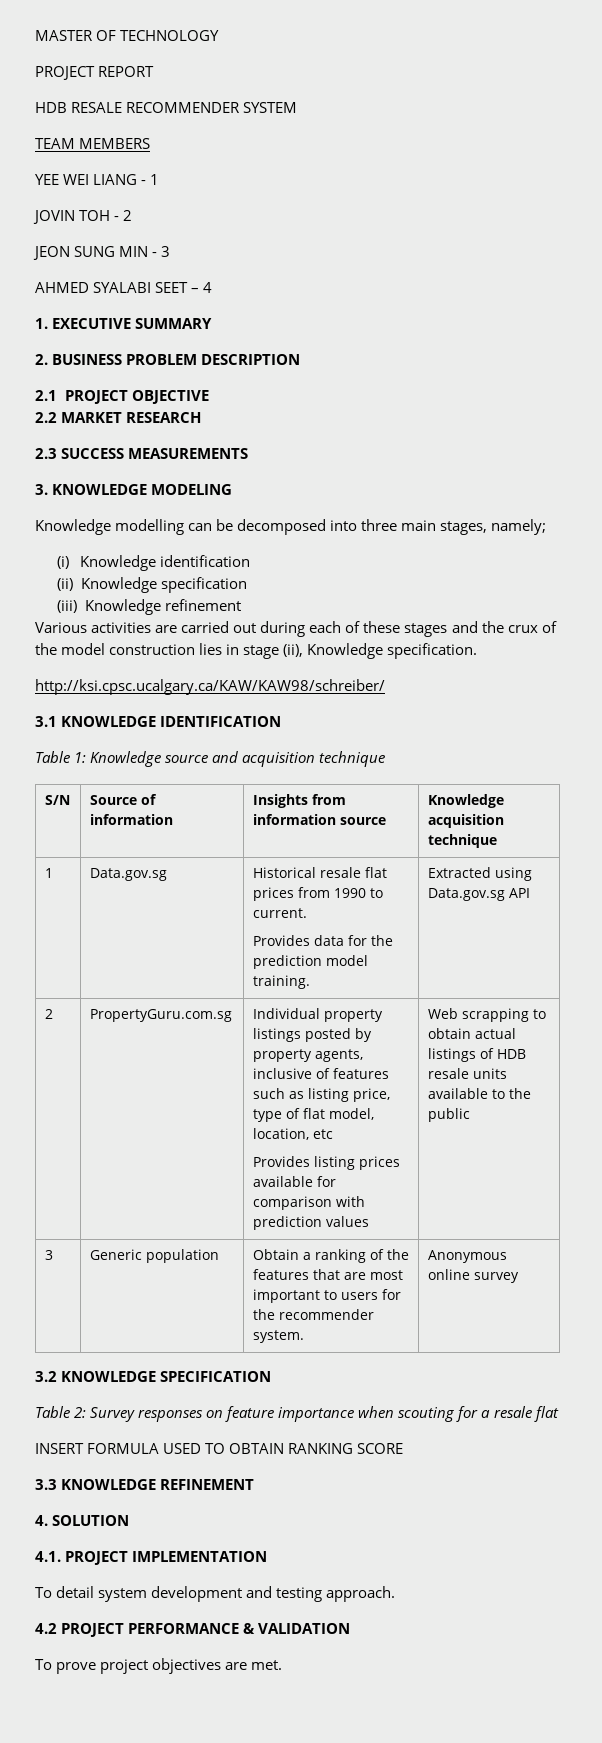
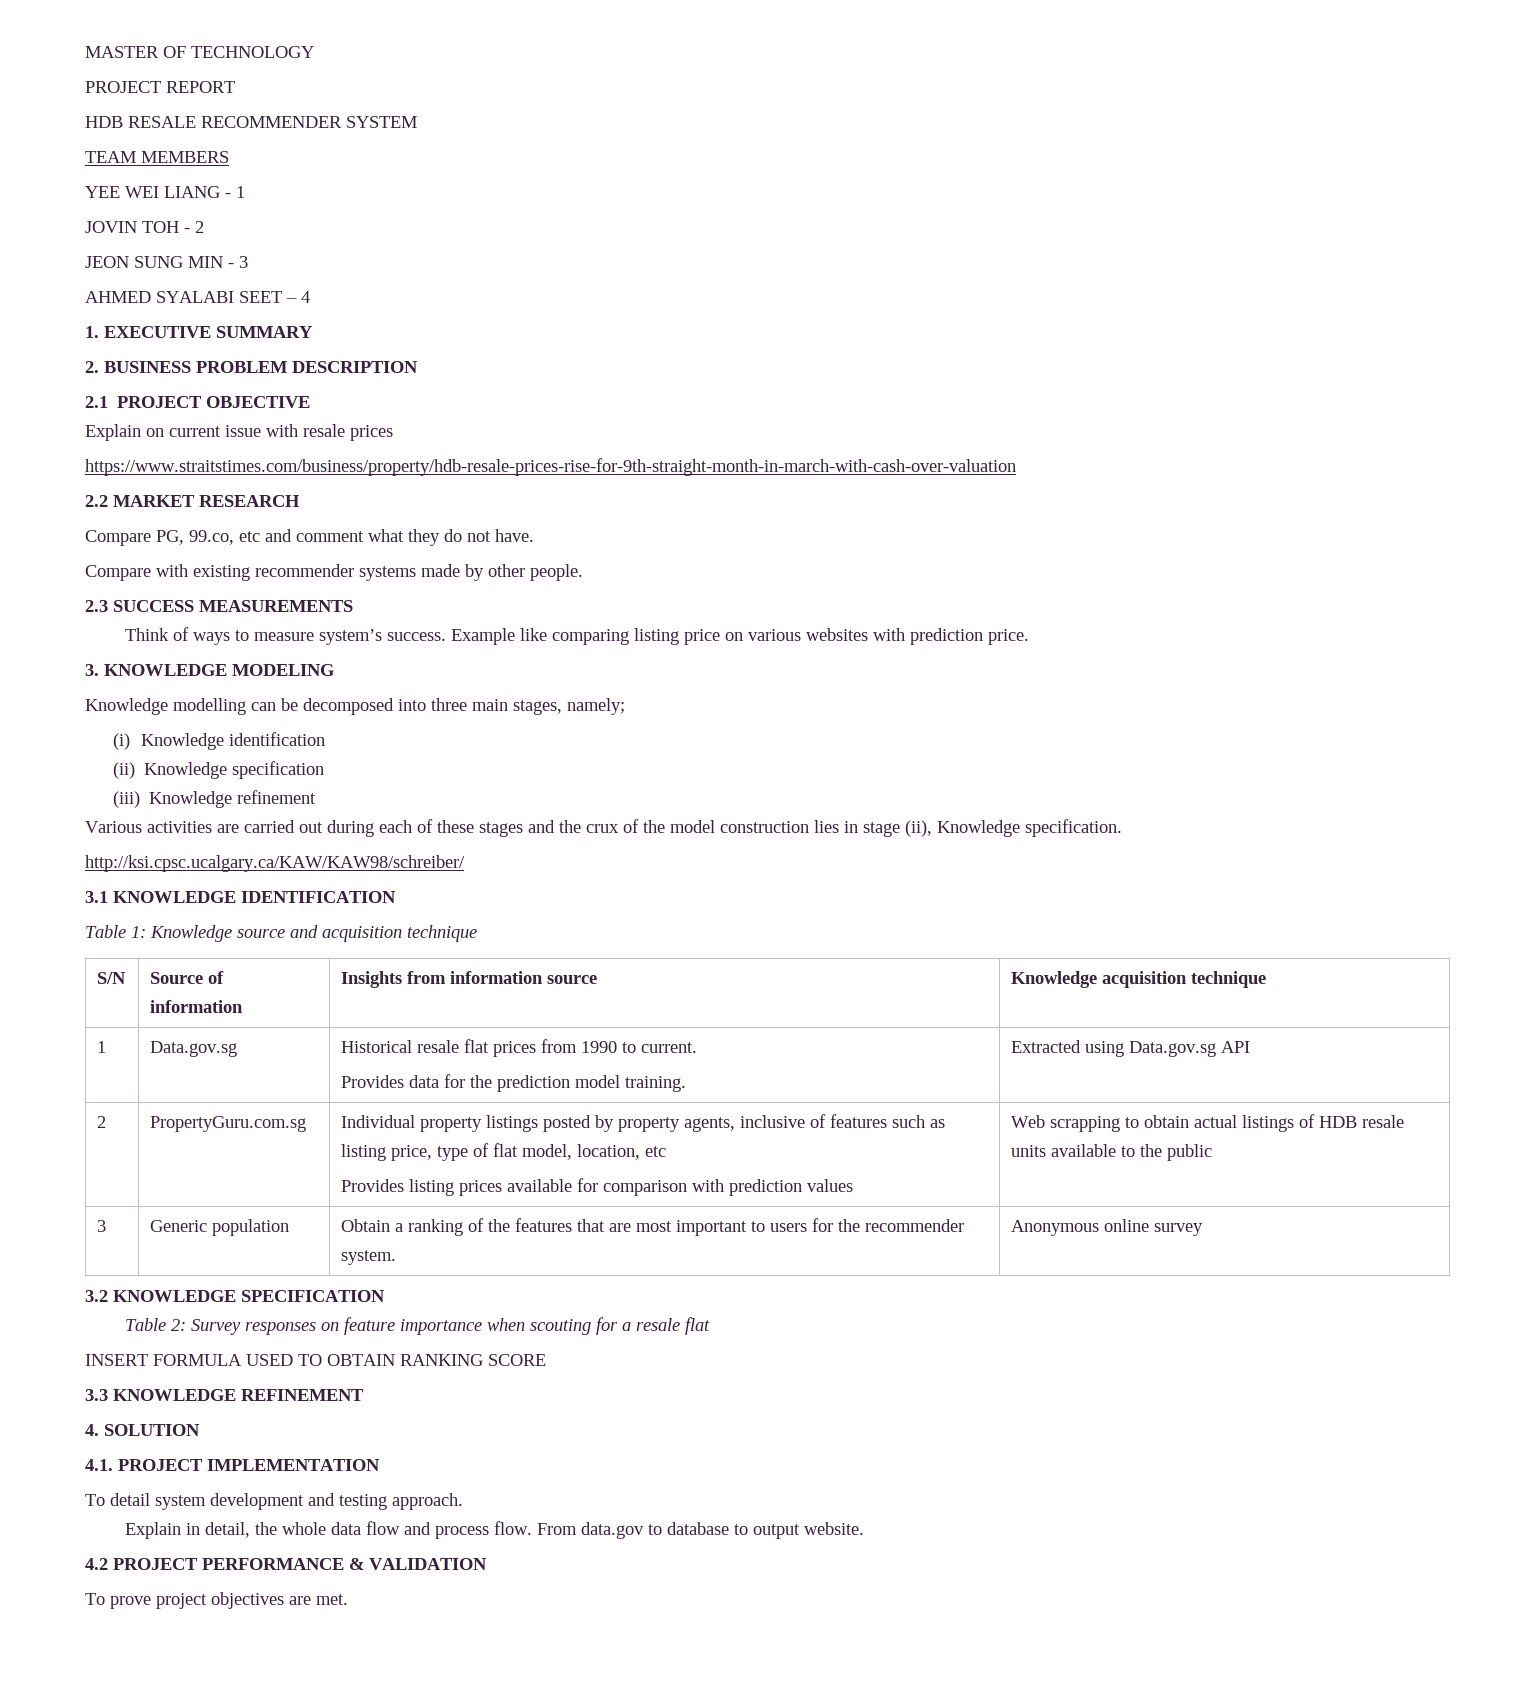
+ Explain on current issue with resale prices
+ https://www.straitstimes.com/business/property/hdb-resale-prices-rise-for-9th-straight-month-in-march-with-cash-over-valuation
  2.2 MARKET RESEARCH
+ Compare PG, 99.co, etc and comment what they do not have.
+ Compare with existing recommender systems made by other people.
  2.3 SUCCESS MEASUREMENTS
+ Think of ways to measure system’s success. Example like comparing listing price on various websites with prediction price.
+ Explain in detail, the whole data flow and process flow. From data.gov to database to output website.

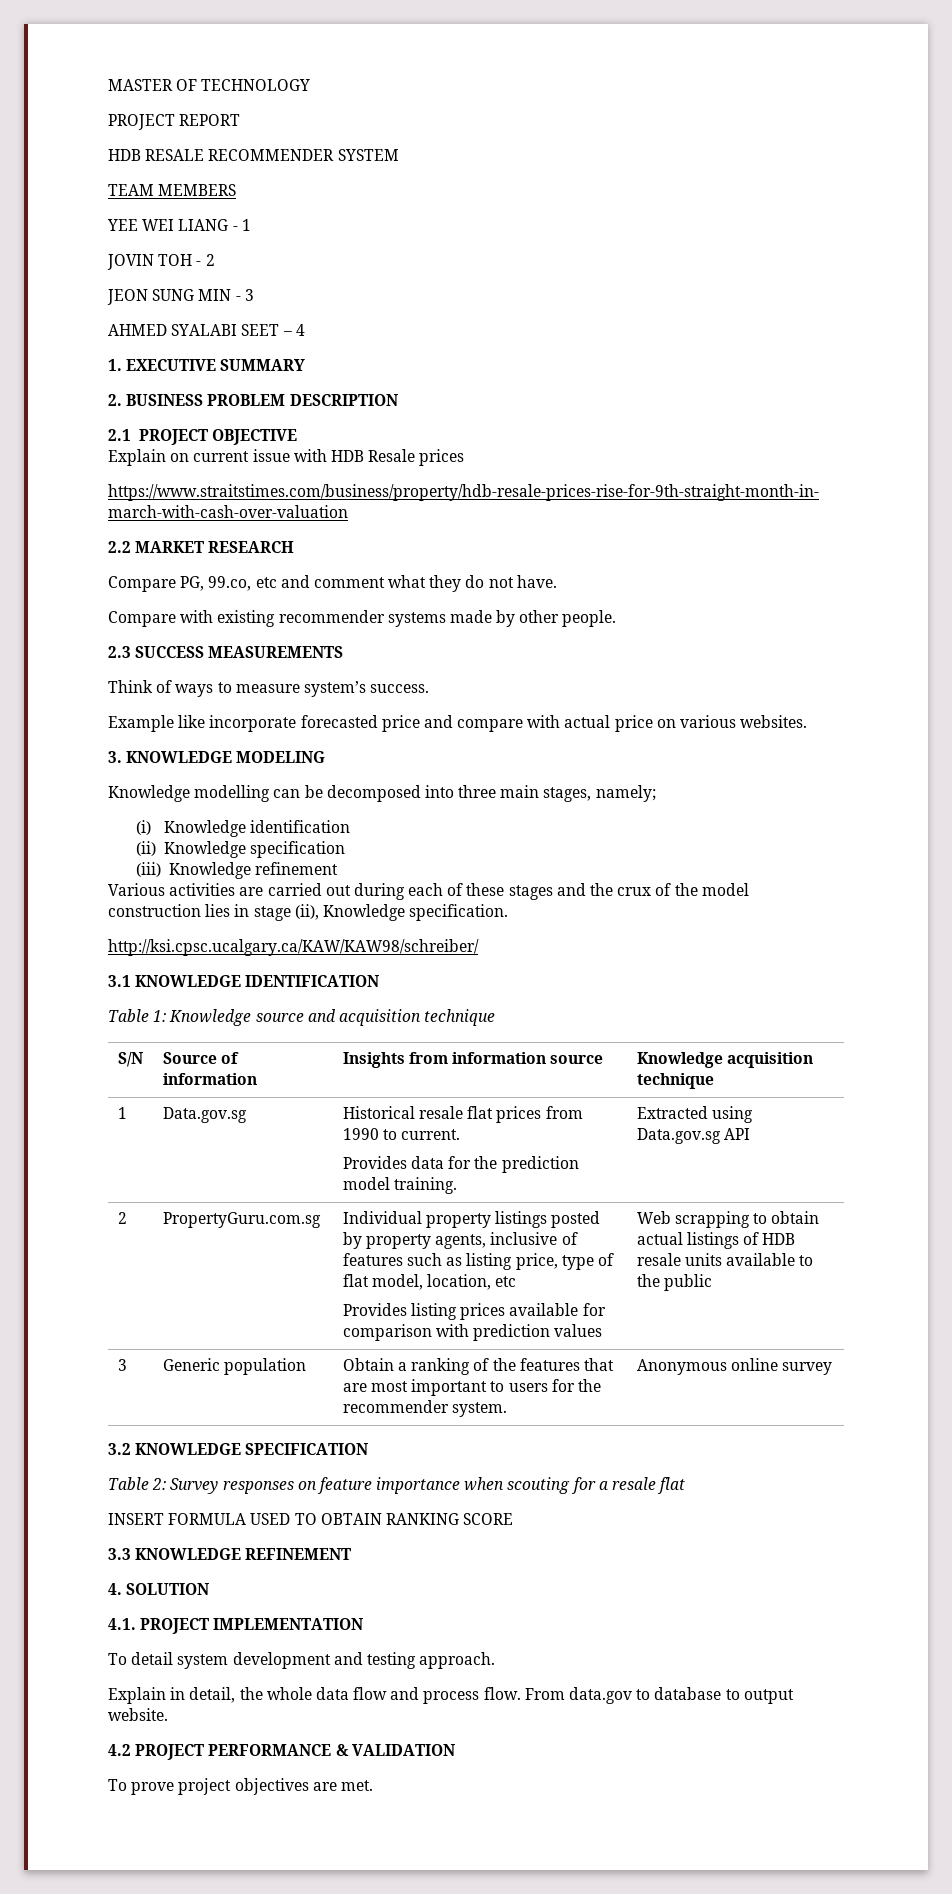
- Explain on current issue with resale prices
+ Explain on current issue with HDB Resale prices
- Think of ways to measure system’s success. Example like comparing listing price on various websites with prediction price.
+ Think of ways to measure system’s success.
+ Example like incorporate forecasted price and compare with actual price on various websites.

